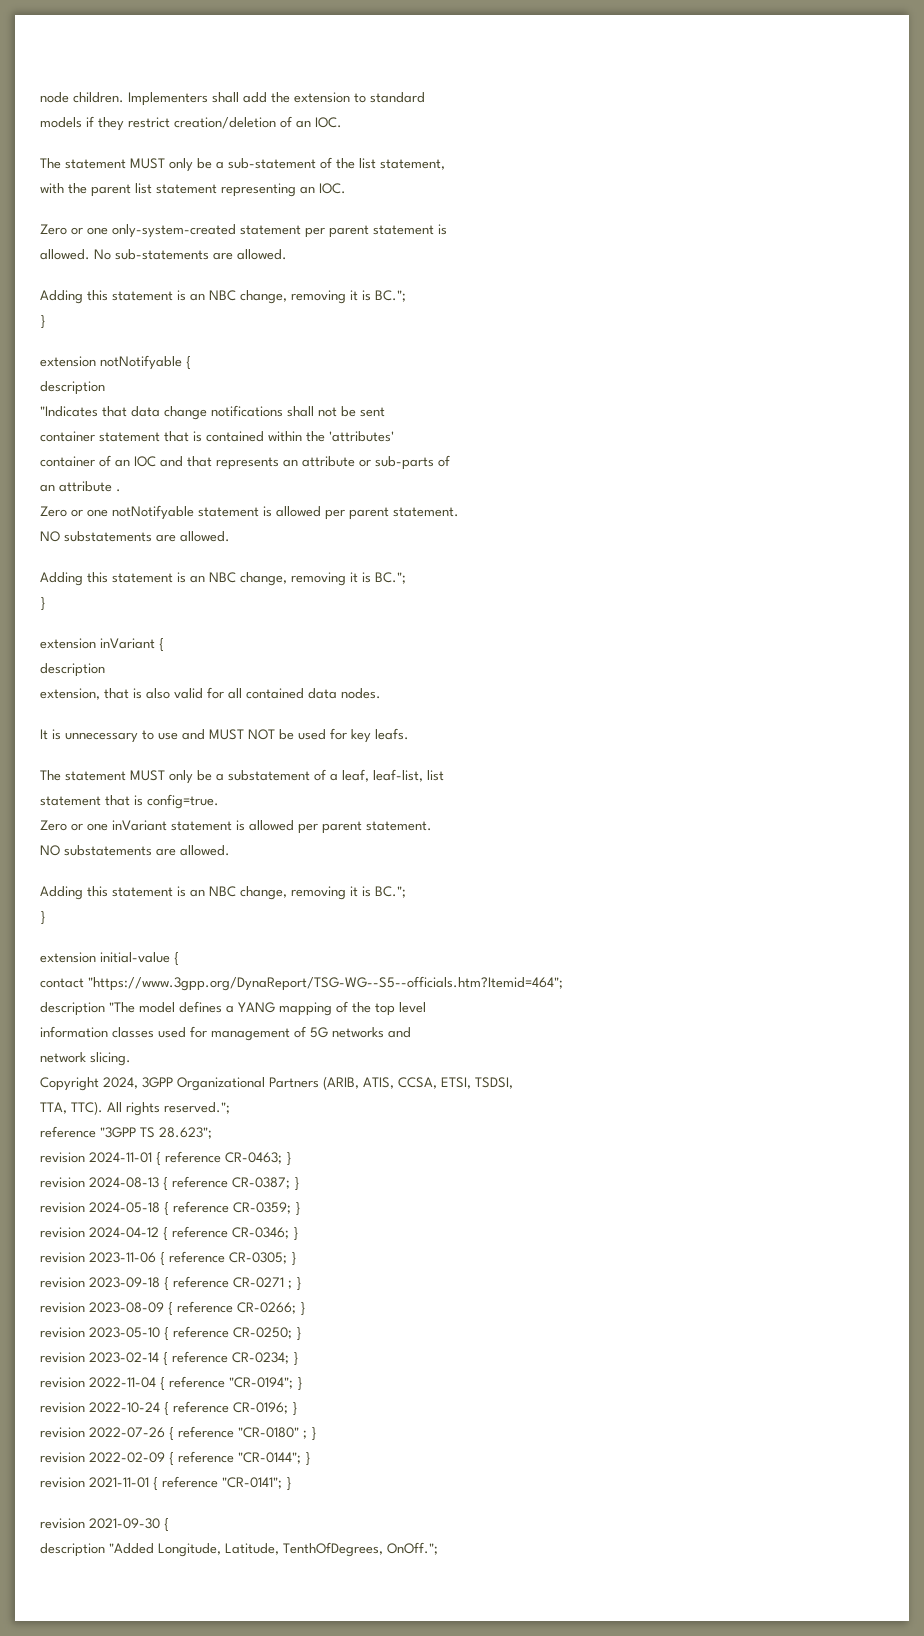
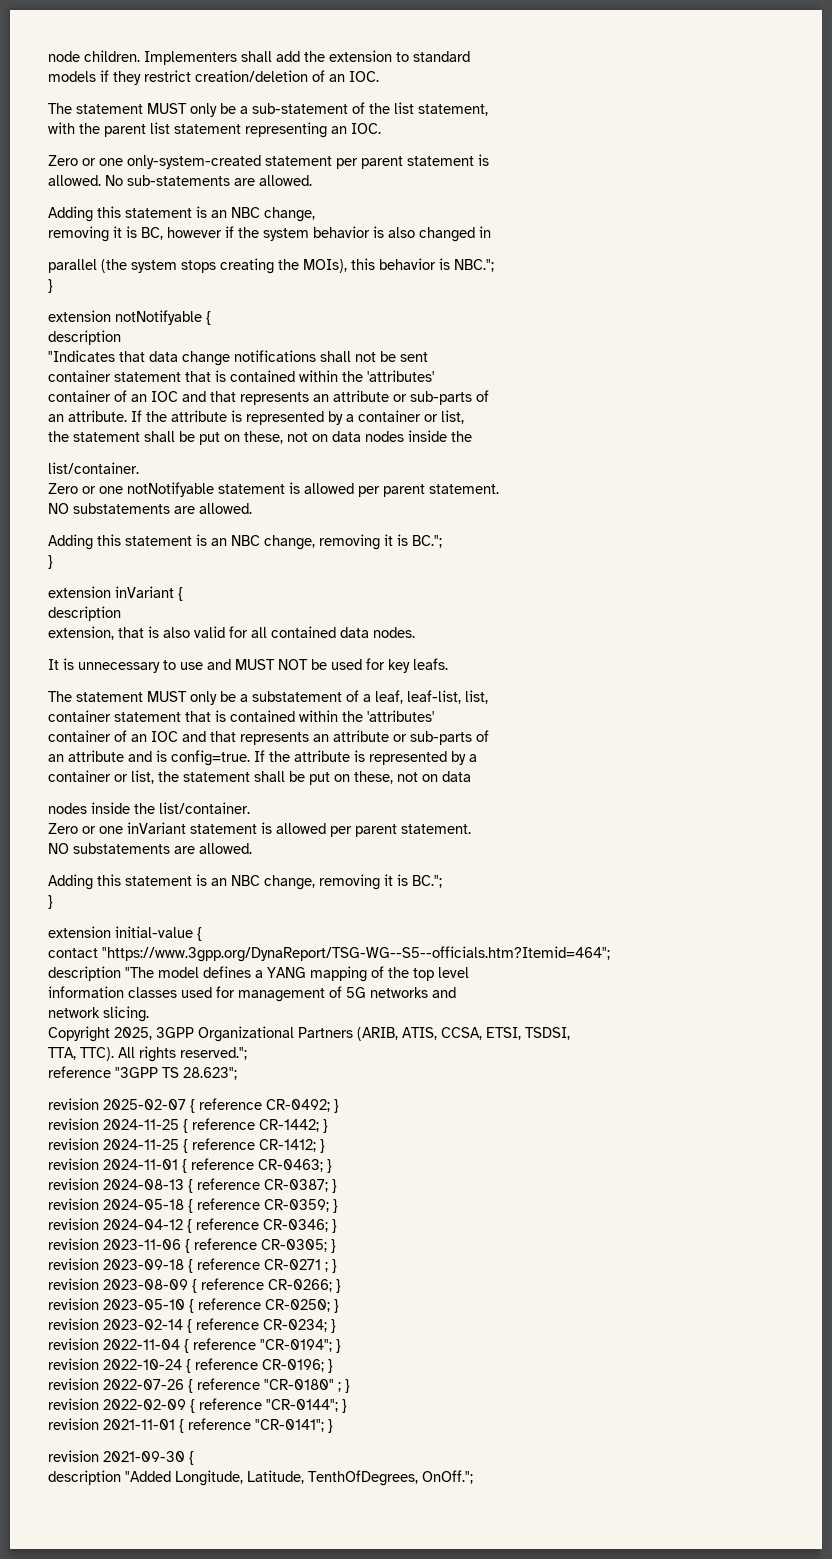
  No sub-statements are allowed.
- Adding this statement is an NBC change, removing it is BC.";
+ Adding this statement is an NBC change,
+ removing it is BC, however if the system behavior is also changed in
+ parallel (the system stops creating the MOIs), this behavior is NBC.";
- an attribute .
+ an attribute. If the attribute is represented by a container or list,
+ the statement shall be put on these, not on data nodes inside the
+ list/container.
- The statement MUST only be a substatement of a leaf, leaf-list, list
- statement that is config=true.
+ The statement MUST only be a substatement of a leaf, leaf-list, list,
+ container statement that is contained within the 'attributes'
+ container of an IOC and that represents an attribute or sub-parts of
+ an attribute and is config=true. If the attribute is represented by a
+ container or list, the statement shall be put on these, not on data
+ nodes inside the list/container.
- Copyright 2024, 3GPP Organizational Partners (ARIB, ATIS, CCSA, ETSI, TSDSI,
+ Copyright 2025, 3GPP Organizational Partners (ARIB, ATIS, CCSA, ETSI, TSDSI,
+ revision 2025-02-07 { reference CR-0492; }
+ revision 2024-11-25 { reference CR-1442; }
+ revision 2024-11-25 { reference CR-1412; }

